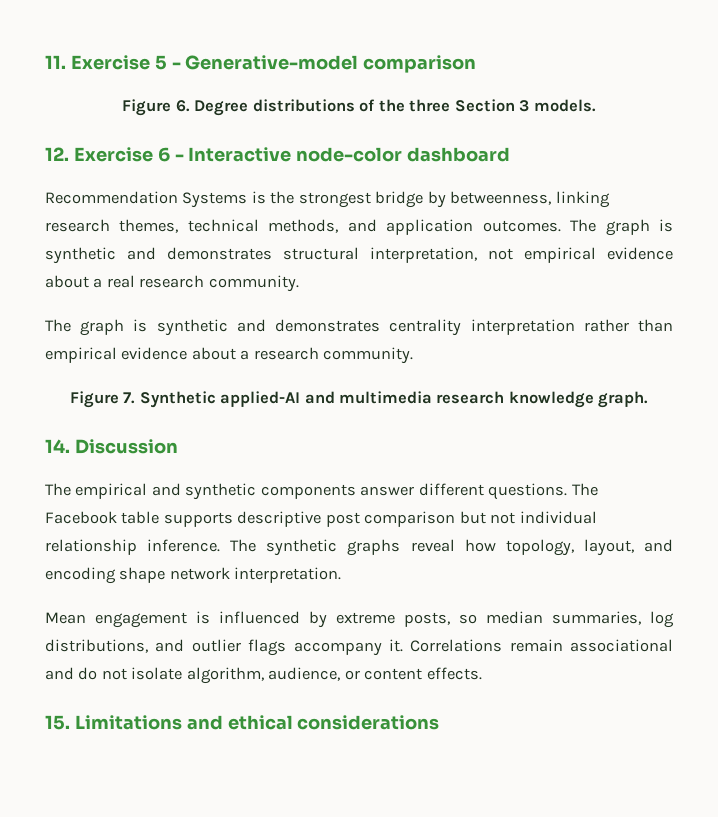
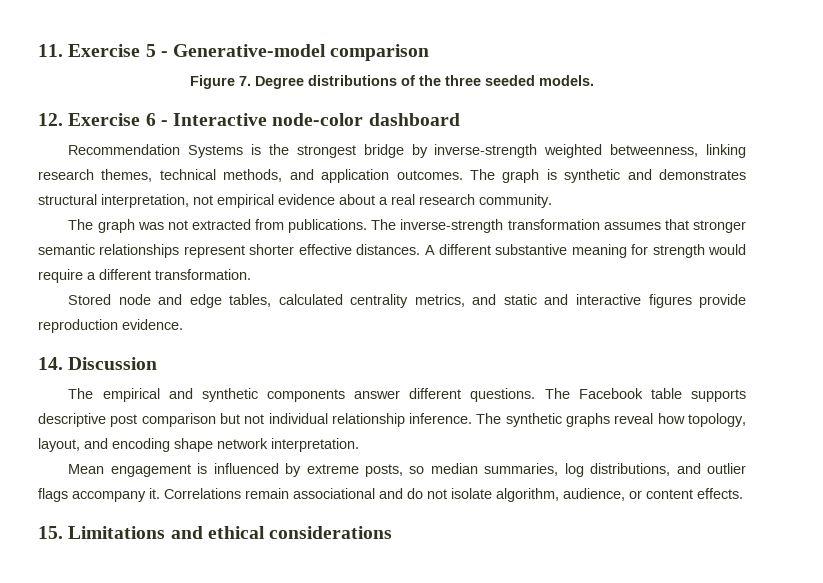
- Figure 6. Degree distributions of the three Section 3 models.
+ Figure 7. Degree distributions of the three seeded models.
- Recommendation Systems is the strongest bridge by betweenness, linking research themes, technical methods, and application outcomes.
+ Recommendation Systems is the strongest bridge by inverse-strength weighted betweenness, linking research themes, technical methods, and application outcomes.
- The graph is synthetic and demonstrates centrality interpretation rather than empirical evidence about a research community.
- Figure 7. Synthetic applied-AI and multimedia research knowledge graph.
+ The graph was not extracted from publications. The inverse-strength transformation assumes that stronger semantic relationships represent shorter effective distances. A different substantive meaning for strength would require a different transformation.
+ Stored node and edge tables, calculated centrality metrics, and static and interactive figures provide reproduction evidence.

